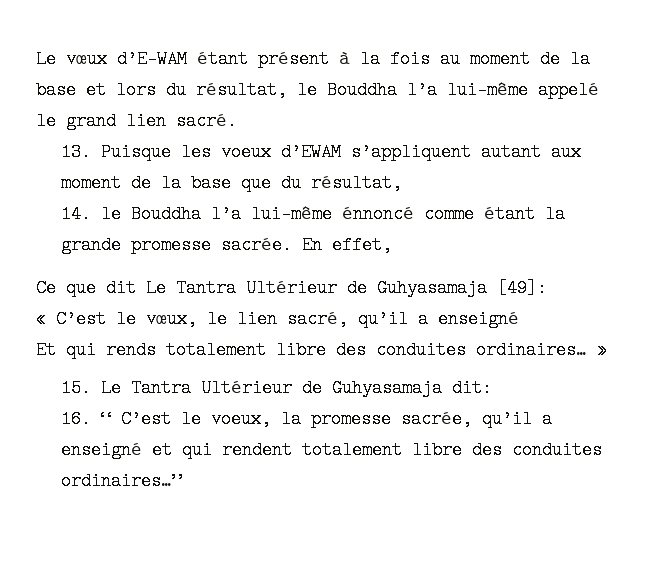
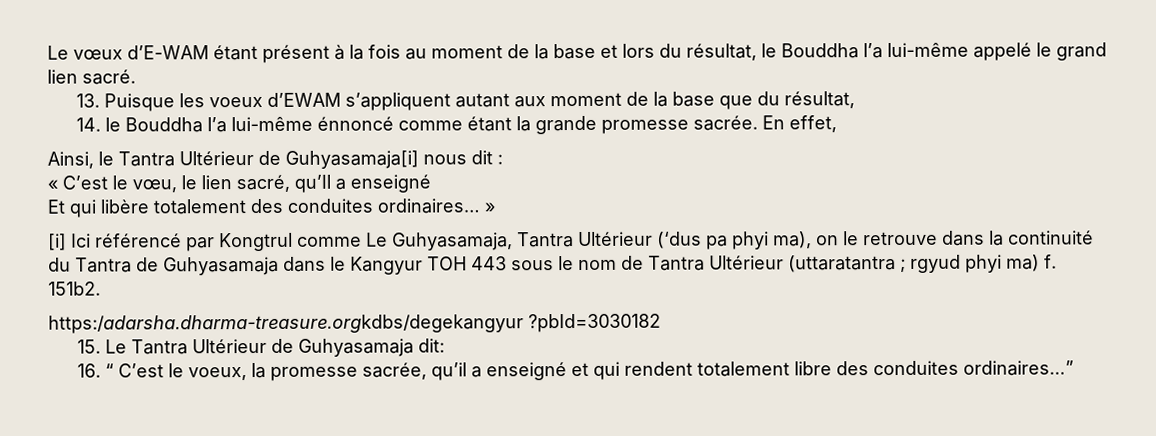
- Ce que dit Le Tantra Ultérieur de Guhyasamaja [49]:
+ Ainsi, le Tantra Ultérieur de Guhyasamaja[i] nous dit :
- « C’est le vœux, le lien sacré, qu’il a enseigné
+ « C’est le vœu, le lien sacré, qu’Il a enseigné
- Et qui rends totalement libre des conduites ordinaires… »
+ Et qui libère totalement des conduites ordinaires… »
+ [i] Ici référencé par Kongtrul comme Le Guhyasamaja, Tantra Ultérieur (‘dus pa phyi ma), on le retrouve dans la continuité du Tantra de Guhyasamaja dans le Kangyur TOH 443 sous le nom de Tantra Ultérieur (uttaratantra ; rgyud phyi ma) f. 151b2.
+ https:/adarsha.dharma-treasure.orgkdbs/degekangyur ?pbId=3030182

